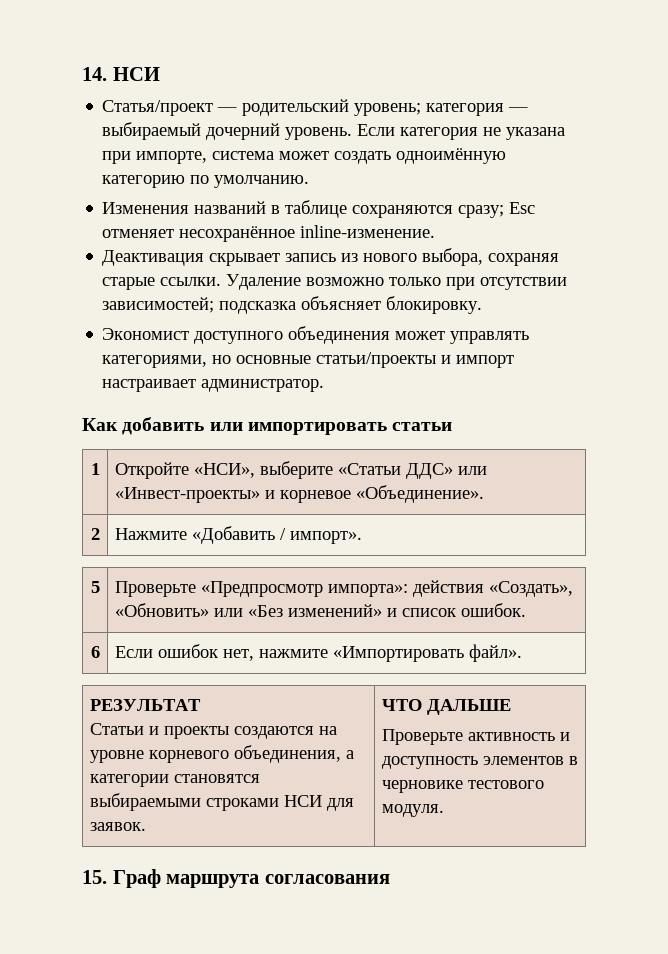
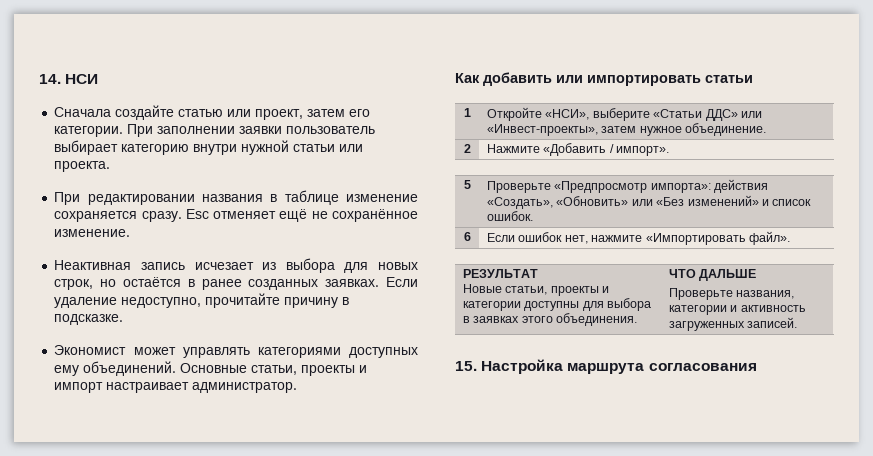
- Статья/проект — родительский уровень; категория — выбираемый дочерний уровень. Если категория не указана при импорте, система может создать одноимённую категорию по умолчанию.
- Изменения названий в таблице сохраняются сразу; Esc отменяет несохранённое inline-изменение.
- Деактивация скрывает запись из нового выбора, сохраняя старые ссылки. Удаление возможно только при отсутствии зависимостей; подсказка объясняет блокировку.
- Экономист доступного объединения может управлять категориями, но основные статьи/проекты и импорт настраивает администратор.
+ Сначала создайте статью или проект, затем его категории. При заполнении заявки пользователь выбирает категорию внутри нужной статьи или проекта.
+ При редактировании названия в таблице изменение сохраняется сразу. Esc отменяет ещё не сохранённое изменение.
+ Неактивная запись исчезает из выбора для новых строк, но остаётся в ранее созданных заявках. Если удаление недоступно, прочитайте причину в подсказке.
+ Экономист может управлять категориями доступных ему объединений. Основные статьи, проекты и импорт настраивает администратор.
- 1 | Откройте «НСИ», выберите «Статьи ДДС» или «Инвест-проекты» и корневое «Объединение».
+ 1 | Откройте «НСИ», выберите «Статьи ДДС» или «Инвест-проекты», затем нужное объединение.
  РЕЗУЛЬТАТ
- Статьи и проекты создаются на уровне корневого объединения, а категории становятся выбираемыми строками НСИ для заявок. | ЧТО ДАЛЬШЕ
- Проверьте активность и доступность элементов в черновике тестового модуля.
+ Новые статьи, проекты и категории доступны для выбора в заявках этого объединения. | ЧТО ДАЛЬШЕ
+ Проверьте названия, категории и активность загруженных записей.
- 15. Граф маршрута согласования
+ 15. Настройка маршрута согласования

